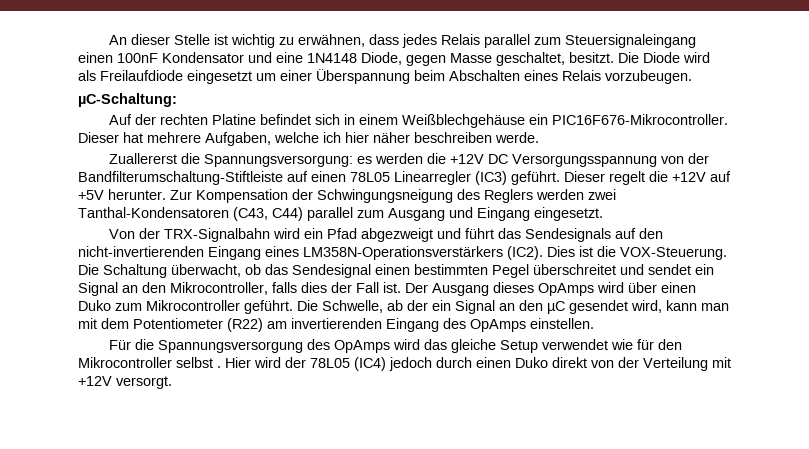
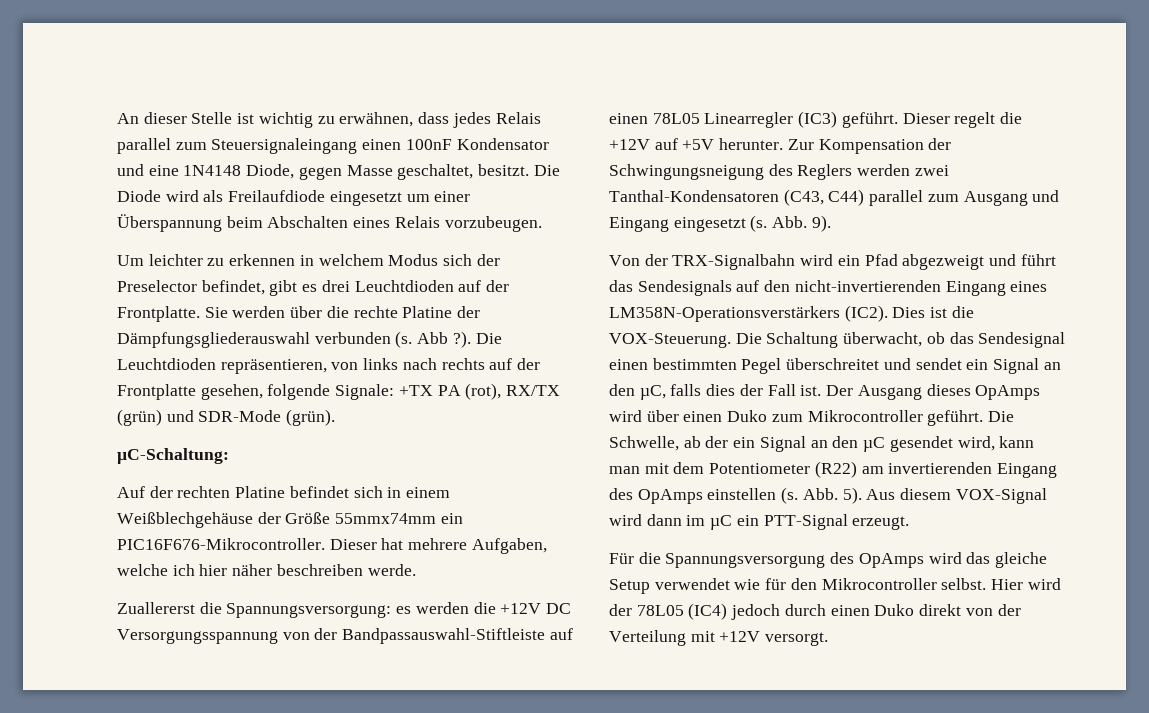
+ Um leichter zu erkennen in welchem Modus sich der Preselector befindet, gibt es drei Leuchtdioden auf der Frontplatte. Sie werden über die rechte Platine der Dämpfungsgliederauswahl verbunden (s. Abb ?). Die Leuchtdioden repräsentieren, von links nach rechts auf der Frontplatte gesehen, folgende Signale: +TX PA (rot), RX/TX (grün) und SDR-Mode (grün).
- Auf der rechten Platine befindet sich in einem Weißblechgehäuse ein PIC16F676-Mikrocontroller.
+ Auf der rechten Platine befindet sich in einem Weißblechgehäuse der Größe 55mmx74mm ein PIC16F676-Mikrocontroller.
- Zuallererst die Spannungsversorgung: es werden die +12V DC Versorgungsspannung von der Bandfilterumschaltung-Stiftleiste auf einen 78L05 Linearregler (IC3) geführt.
+ Zuallererst die Spannungsversorgung: es werden die +12V DC Versorgungsspannung von der Bandpassauswahl-Stiftleiste auf einen 78L05 Linearregler (IC3) geführt.
- Zur Kompensation der Schwingungsneigung des Reglers werden zwei Tanthal-Kondensatoren (C43, C44) parallel zum Ausgang und Eingang eingesetzt.
+ Zur Kompensation der Schwingungsneigung des Reglers werden zwei Tanthal-Kondensatoren (C43, C44) parallel zum Ausgang und Eingang eingesetzt (s. Abb. 9).
- Die Schaltung überwacht, ob das Sendesignal einen bestimmten Pegel überschreitet und sendet ein Signal an den Mikrocontroller, falls dies der Fall ist.
+ Die Schaltung überwacht, ob das Sendesignal einen bestimmten Pegel überschreitet und sendet ein Signal an den µC, falls dies der Fall ist.
- Die Schwelle, ab der ein Signal an den µC gesendet wird, kann man mit dem Potentiometer (R22) am invertierenden Eingang des OpAmps einstellen.
+ Die Schwelle, ab der ein Signal an den µC gesendet wird, kann man mit dem Potentiometer (R22) am invertierenden Eingang des OpAmps einstellen (s. Abb. 5). Aus diesem VOX-Signal wird dann im µC ein PTT-Signal erzeugt.
- Für die Spannungsversorgung des OpAmps wird das gleiche Setup verwendet wie für den Mikrocontroller selbst .
+ Für die Spannungsversorgung des OpAmps wird das gleiche Setup verwendet wie für den Mikrocontroller selbst.

